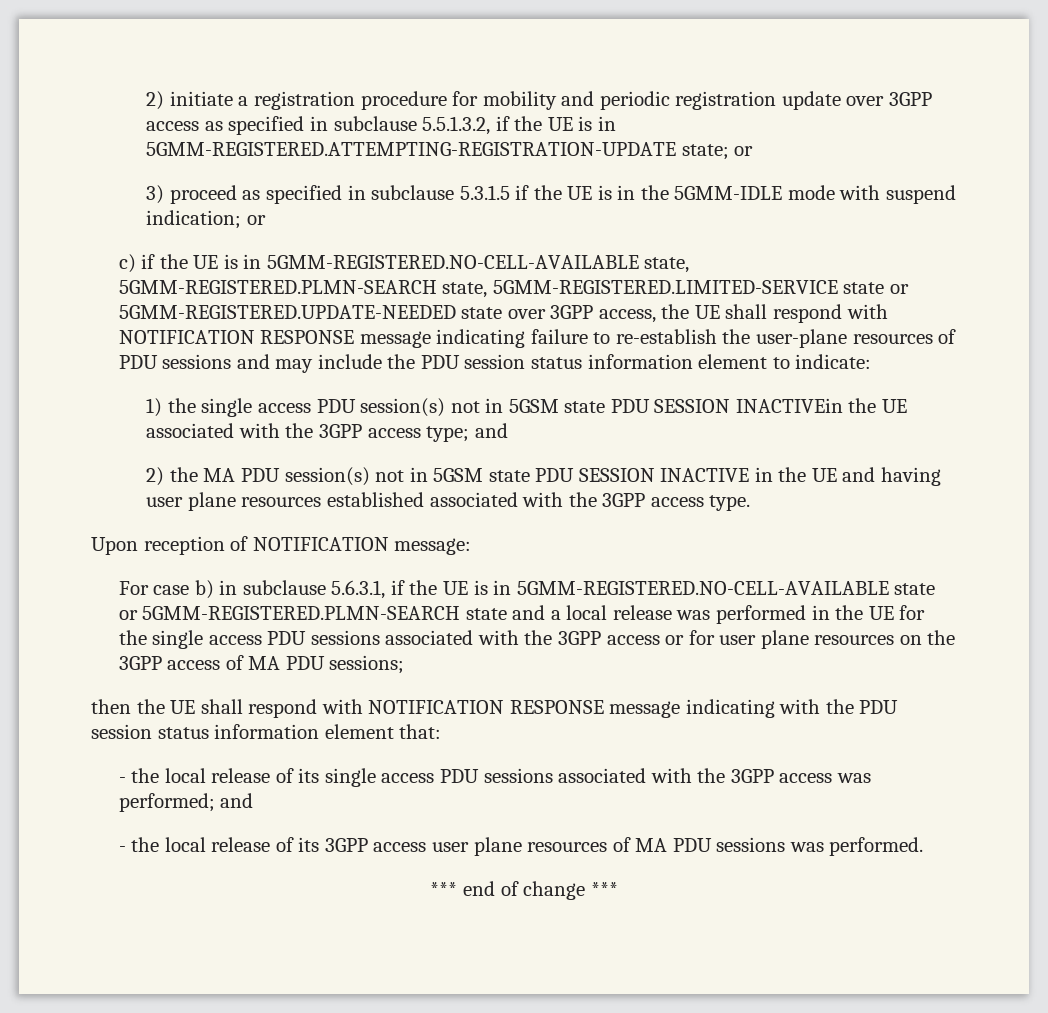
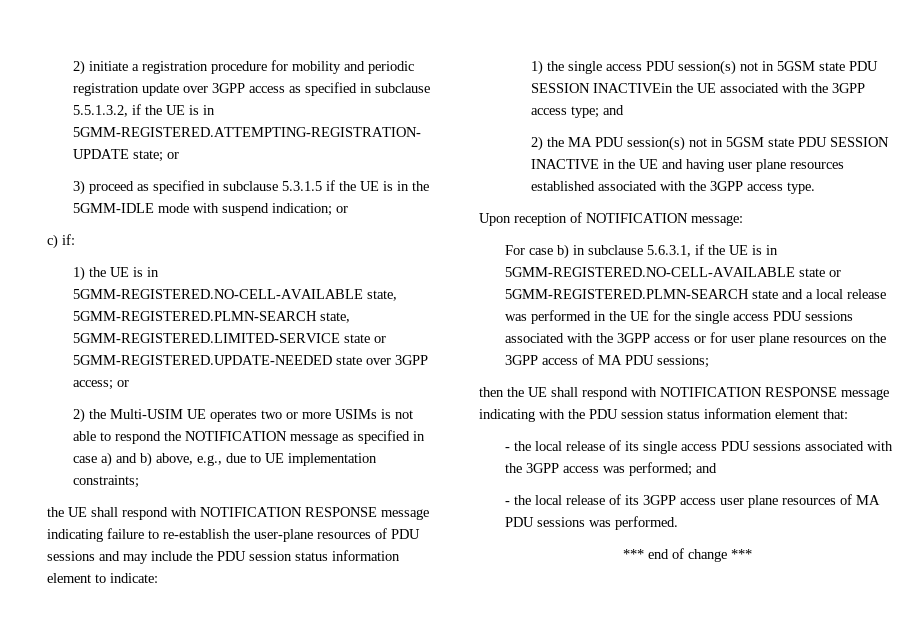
- c) if the UE is in 5GMM-REGISTERED.NO-CELL-AVAILABLE state, 5GMM-REGISTERED.PLMN-SEARCH state, 5GMM-REGISTERED.LIMITED-SERVICE state or 5GMM-REGISTERED.UPDATE-NEEDED state over 3GPP access, the UE shall respond with NOTIFICATION RESPONSE message indicating failure to re-establish the user-plane resources of PDU sessions and may include the PDU session status information element to indicate:
+ c) if:
+ 1) the UE is in 5GMM-REGISTERED.NO-CELL-AVAILABLE state, 5GMM-REGISTERED.PLMN-SEARCH state, 5GMM-REGISTERED.LIMITED-SERVICE state or 5GMM-REGISTERED.UPDATE-NEEDED state over 3GPP access; or
+ 2) the Multi-USIM UE operates two or more USIMs is not able to respond the NOTIFICATION message as specified in case a) and b) above, e.g., due to UE implementation constraints;
+ the UE shall respond with NOTIFICATION RESPONSE message indicating failure to re-establish the user-plane resources of PDU sessions and may include the PDU session status information element to indicate:

